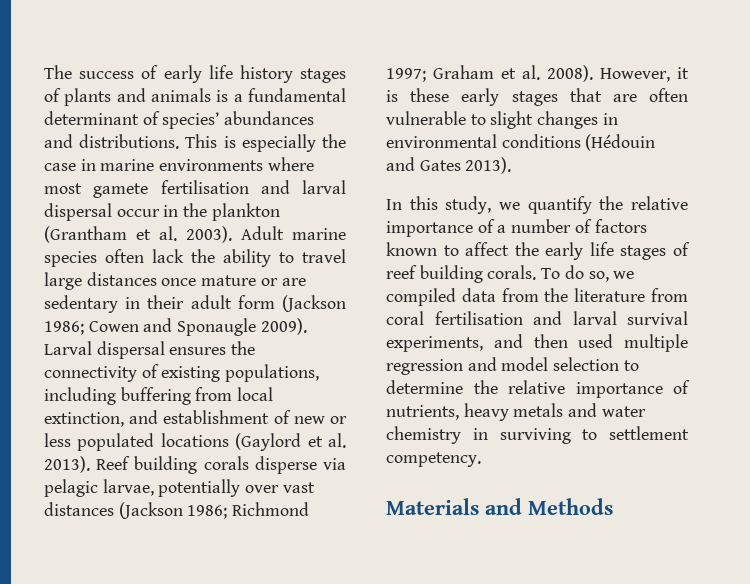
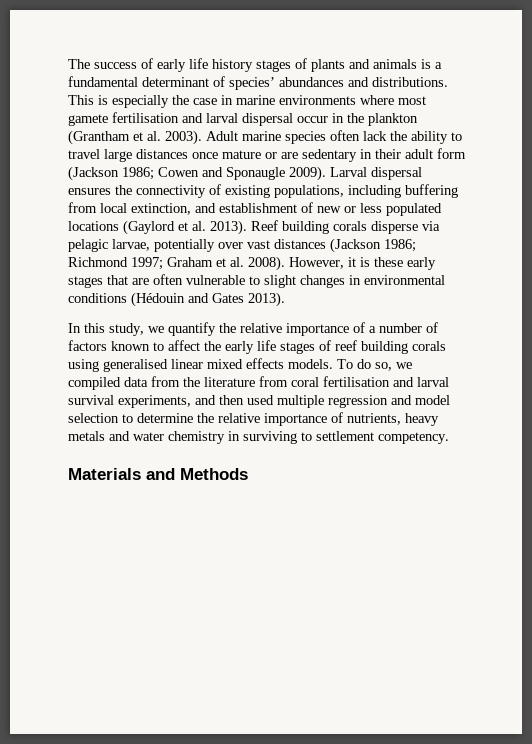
- In this study, we quantify the relative importance of a number of factors known to affect the early life stages of reef building corals.
+ In this study, we quantify the relative importance of a number of factors known to affect the early life stages of reef building corals using generalised linear mixed effects models.

